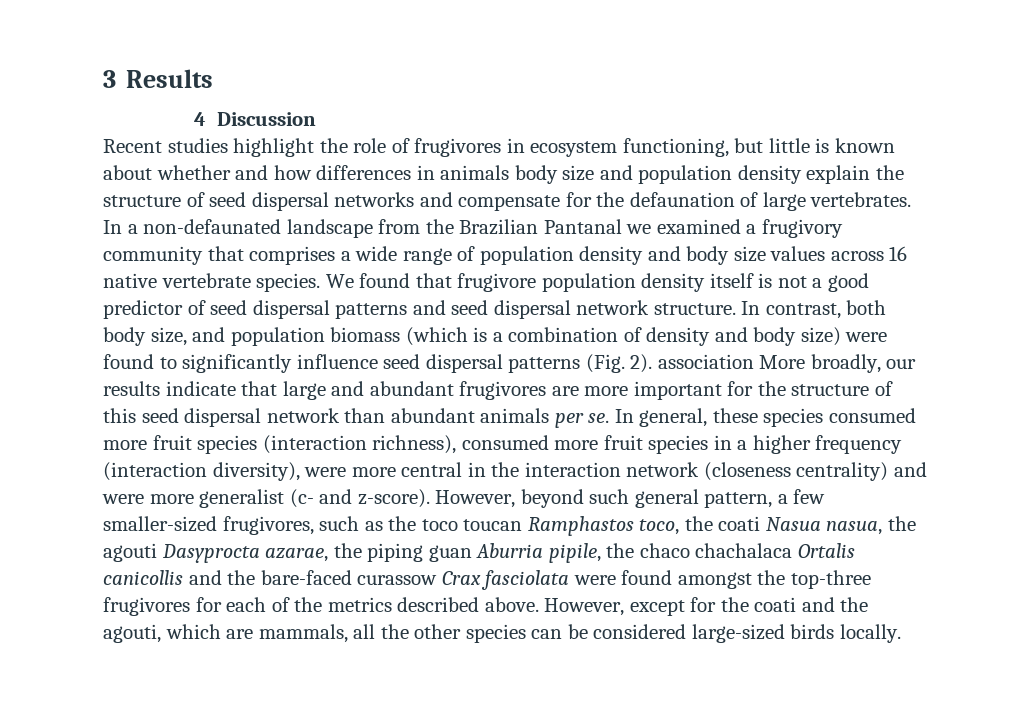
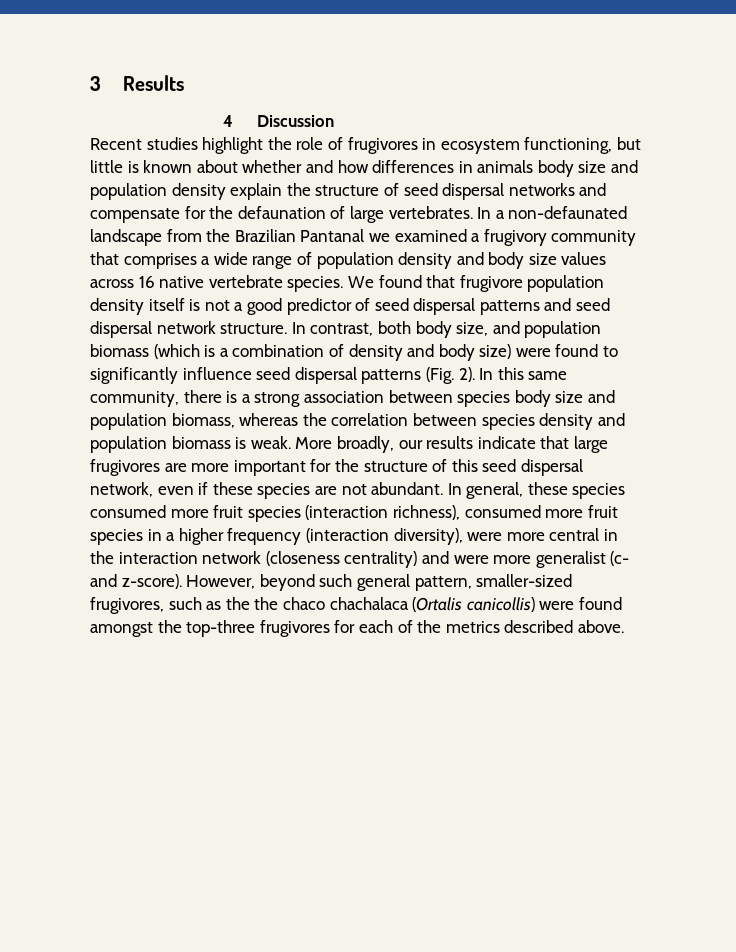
- In contrast, both body size, and population biomass (which is a combination of density and body size) were found to significantly influence seed dispersal patterns (Fig. 2). association More broadly, our results indicate that large and abundant frugivores are more important for the structure of this seed dispersal network than abundant animals per se.
+ In contrast, both body size, and population biomass (which is a combination of density and body size) were found to significantly influence seed dispersal patterns (Fig. 2). In this same community, there is a strong association between species body size and population biomass, whereas the correlation between species density and population biomass is weak. More broadly, our results indicate that large frugivores are more important for the structure of this seed dispersal network, even if these species are not abundant.
- However, beyond such general pattern, a few smaller-sized frugivores, such as the toco toucan Ramphastos toco, the coati Nasua nasua, the agouti Dasyprocta azarae, the piping guan Aburria pipile, the chaco chachalaca Ortalis canicollis and the bare-faced curassow Crax fasciolata were found amongst the top-three frugivores for each of the metrics described above. However, except for the coati and the agouti, which are mammals, all the other species can be considered large-sized birds locally.
+ However, beyond such general pattern, smaller-sized frugivores, such as the the chaco chachalaca (Ortalis canicollis) were found amongst the top-three frugivores for each of the metrics described above.

